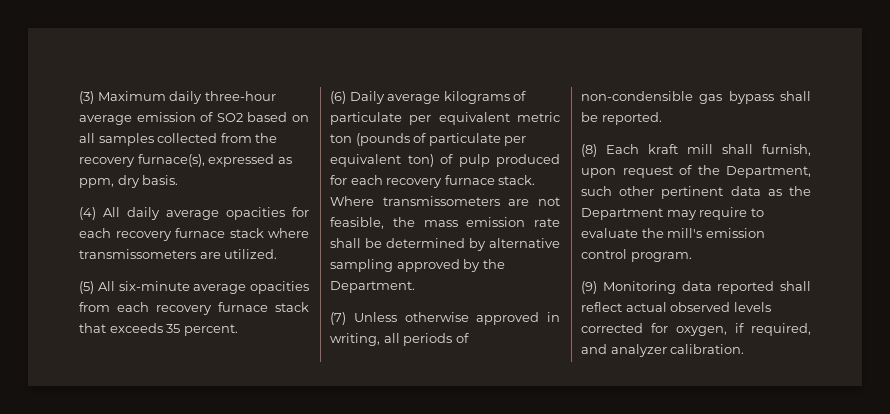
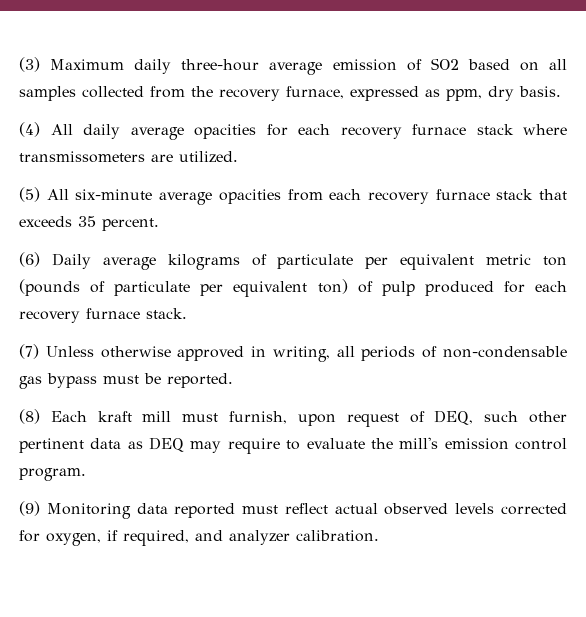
- (3) Maximum daily three-hour average emission of SO2 based on all samples collected from the recovery furnace(s), expressed as ppm, dry basis.
+ (3) Maximum daily three-hour average emission of SO2 based on all samples collected from the recovery furnace, expressed as ppm, dry basis.
- Where transmissometers are not feasible, the mass emission rate shall be determined by alternative sampling approved by the Department.
- (7) Unless otherwise approved in writing, all periods of non-condensible gas bypass shall be reported.
+ (7) Unless otherwise approved in writing, all periods of non-condensable gas bypass must be reported.
- (8) Each kraft mill shall furnish, upon request of the Department, such other pertinent data as the Department may require to evaluate the mill's emission control program.
+ (8) Each kraft mill must furnish, upon request of DEQ, such other pertinent data as DEQ may require to evaluate the mill's emission control program.
- (9) Monitoring data reported shall reflect actual observed levels corrected for oxygen, if required, and analyzer calibration.
+ (9) Monitoring data reported must reflect actual observed levels corrected for oxygen, if required, and analyzer calibration.

